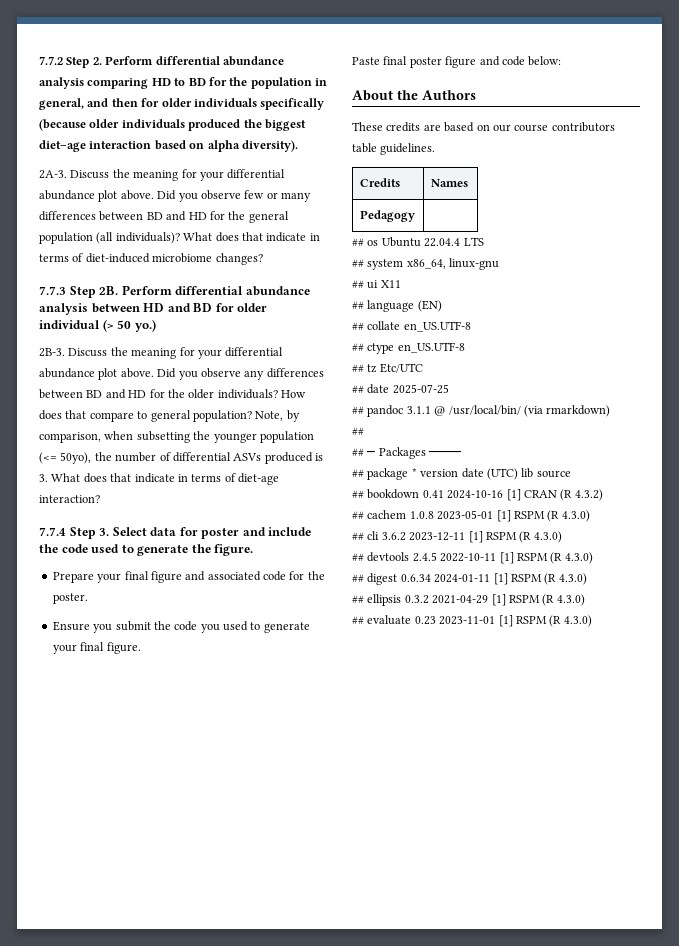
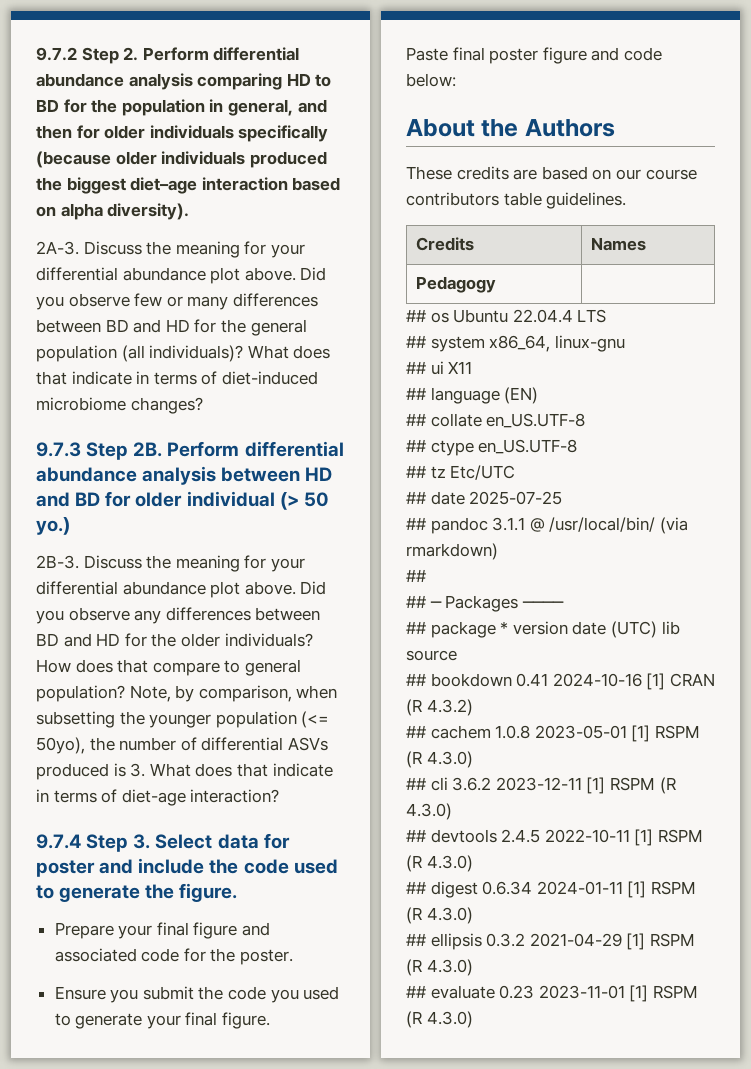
- 7.7.2 Step 2. Perform differential abundance analysis comparing HD to BD for the population in general, and then for older individuals specifically (because older individuals produced the biggest diet–age interaction based on alpha diversity).
+ 9.7.2 Step 2. Perform differential abundance analysis comparing HD to BD for the population in general, and then for older individuals specifically (because older individuals produced the biggest diet–age interaction based on alpha diversity).
- 7.7.3 Step 2B.
+ 9.7.3 Step 2B.
- 7.7.4 Step 3. Select data for poster and include the code used to generate the figure.
+ 9.7.4 Step 3. Select data for poster and include the code used to generate the figure.

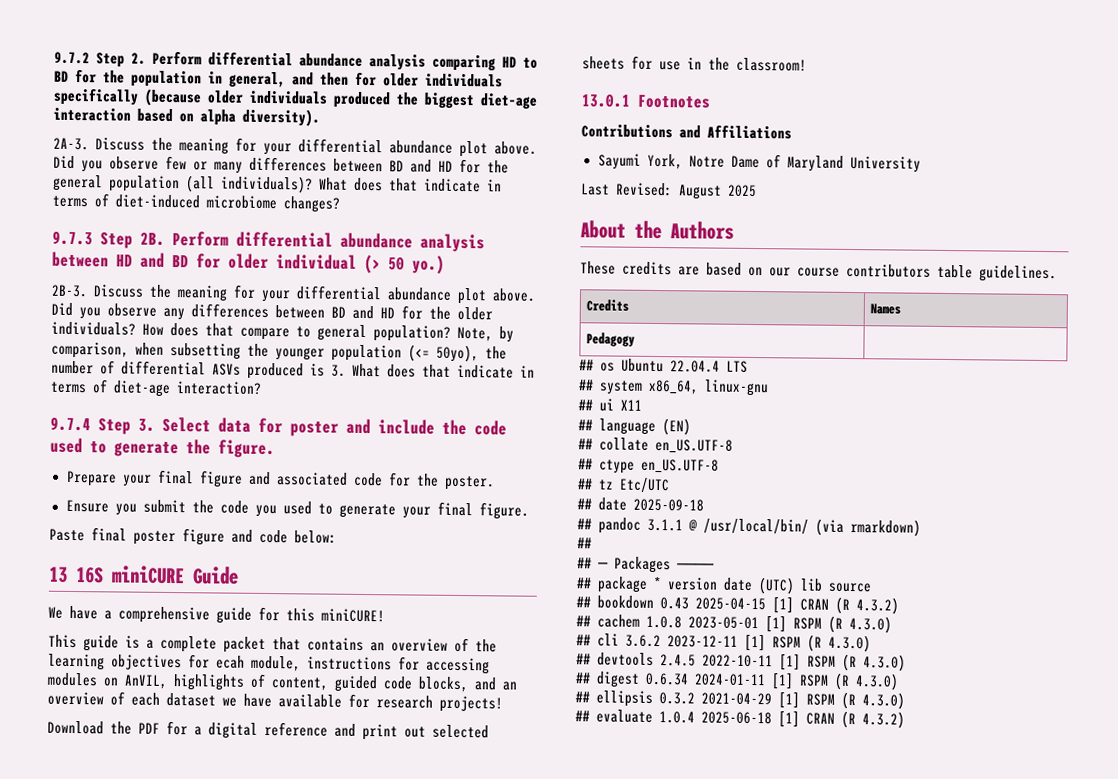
+ 13 16S miniCURE Guide
+ We have a comprehensive guide for this miniCURE!
+ This guide is a complete packet that contains an overview of the learning objectives for ecah module, instructions for accessing modules on AnVIL, highlights of content, guided code blocks, and an overview of each dataset we have available for research projects!
+ Download the PDF for a digital reference and print out selected sheets for use in the classroom!
+ 13.0.1 Footnotes
+ Contributions and Affiliations
+ Sayumi York, Notre Dame of Maryland University
+ Last Revised: August 2025
- ## date 2025-07-25
+ ## date 2025-09-18
- ## bookdown 0.41 2024-10-16 [1] CRAN (R 4.3.2)
+ ## bookdown 0.43 2025-04-15 [1] CRAN (R 4.3.2)
- ## evaluate 0.23 2023-11-01 [1] RSPM (R 4.3.0)
+ ## evaluate 1.0.4 2025-06-18 [1] CRAN (R 4.3.2)

